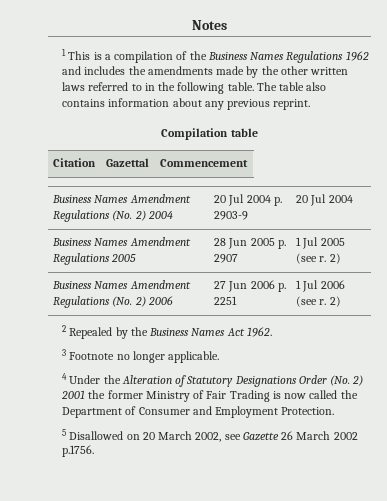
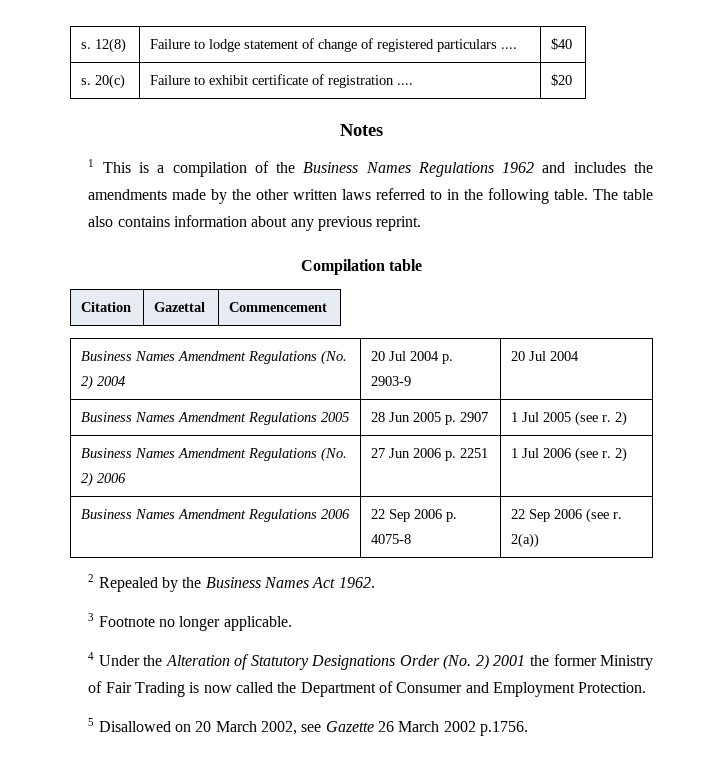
+ s. 12(8) | Failure to lodge statement of change of registered particulars .... | $40
+ s. 20(c) | Failure to exhibit certificate of registration .... | $20
+ Business Names Amendment Regulations 2006 | 22 Sep 2006 p. 4075-8 | 22 Sep 2006 (see r. 2(a))

